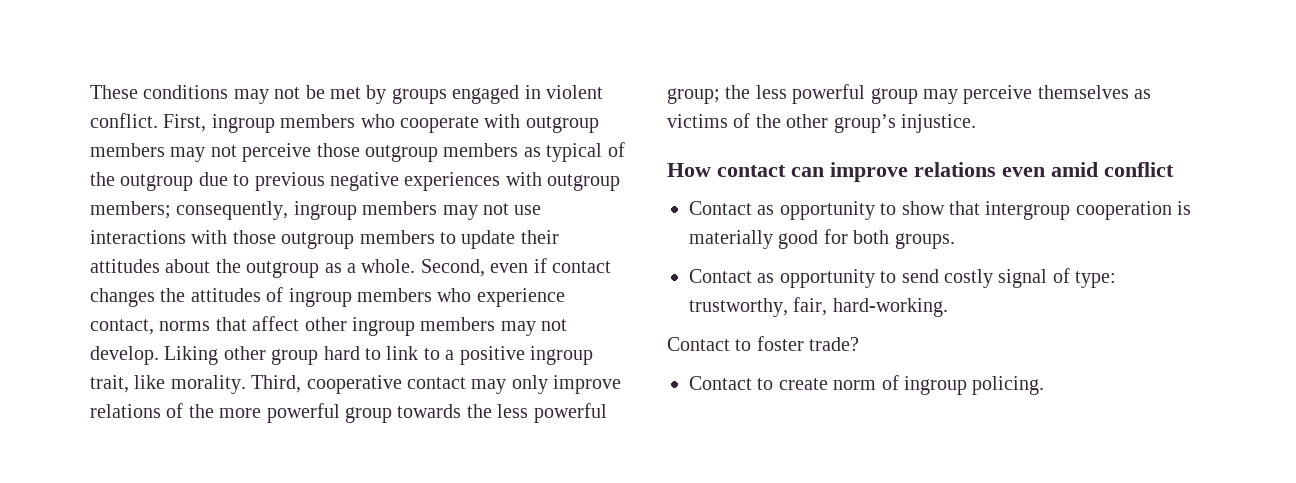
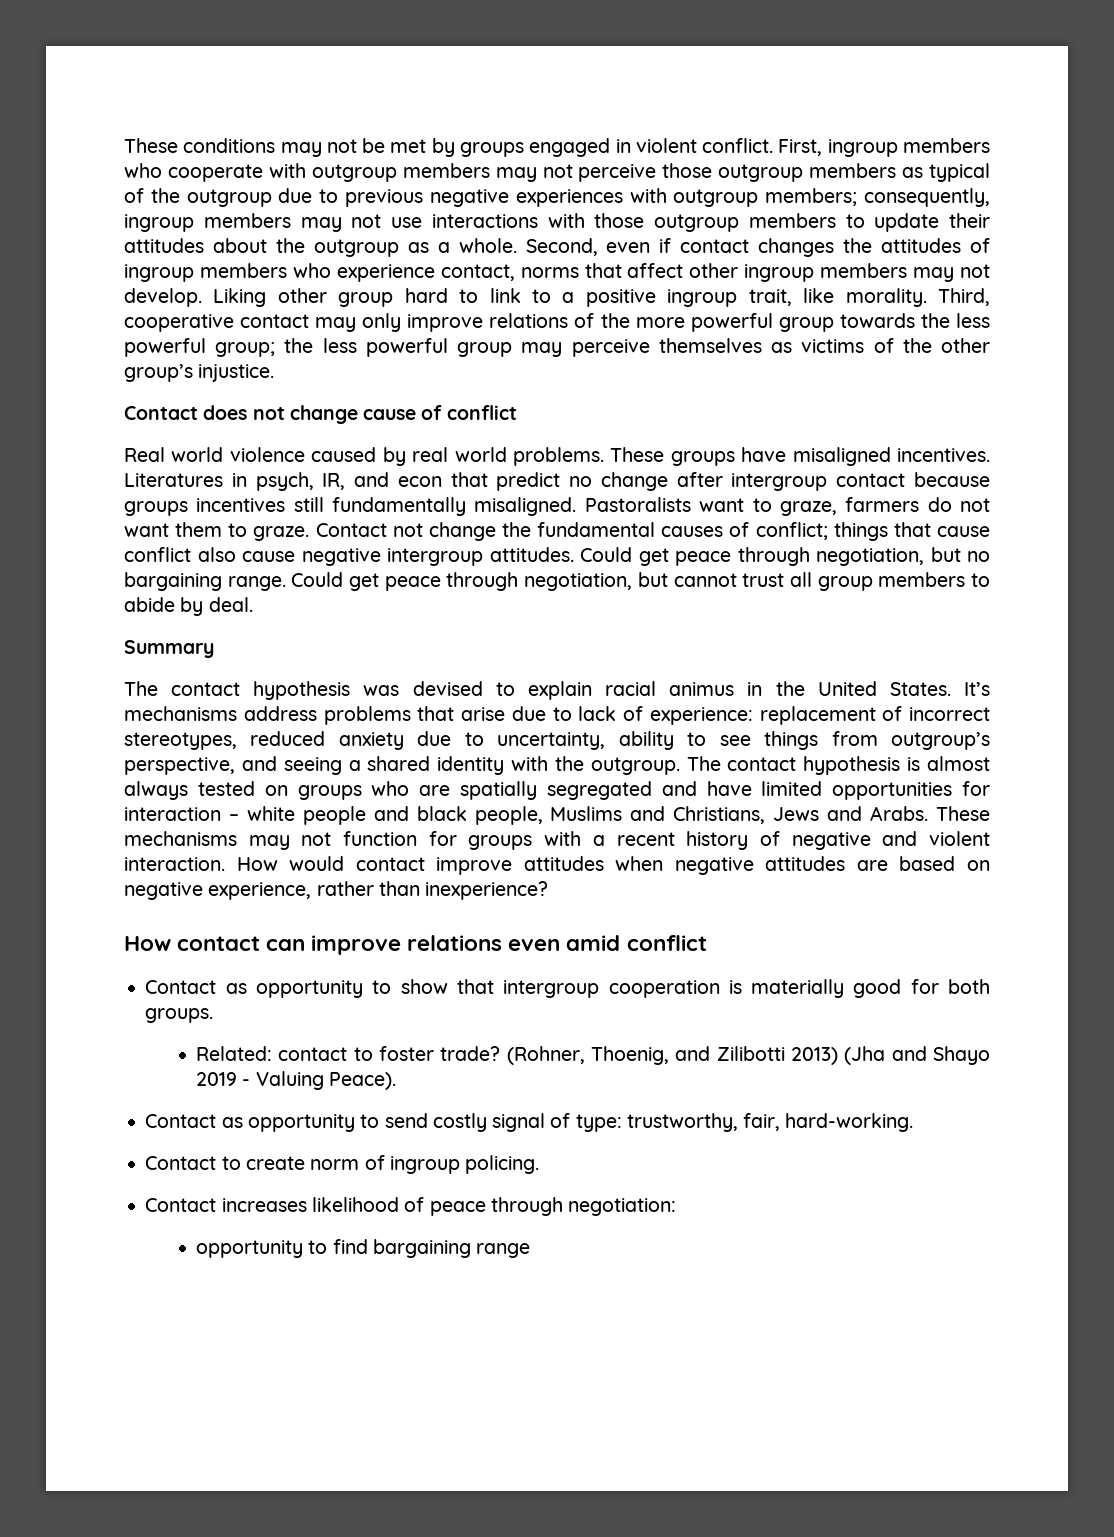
+ Contact does not change cause of conflict
+ Real world violence caused by real world problems. These groups have misaligned incentives. Literatures in psych, IR, and econ that predict no change after intergroup contact because groups incentives still fundamentally misaligned. Pastoralists want to graze, farmers do not want them to graze. Contact not change the fundamental causes of conflict; things that cause conflict also cause negative intergroup attitudes. Could get peace through negotiation, but no bargaining range. Could get peace through negotiation, but cannot trust all group members to abide by deal.
+ Summary
+ The contact hypothesis was devised to explain racial animus in the United States. It’s mechanisms address problems that arise due to lack of experience: replacement of incorrect stereotypes, reduced anxiety due to uncertainty, ability to see things from outgroup’s perspective, and seeing a shared identity with the outgroup. The contact hypothesis is almost always tested on groups who are spatially segregated and have limited opportunities for interaction – white people and black people, Muslims and Christians, Jews and Arabs. These mechanisms may not function for groups with a recent history of negative and violent interaction. How would contact improve attitudes when negative attitudes are based on negative experience, rather than inexperience?
+ Related: contact to foster trade? (Rohner, Thoenig, and Zilibotti 2013) (Jha and Shayo 2019 - Valuing Peace).
- Contact to foster trade?
+ Contact increases likelihood of peace through negotiation:
+ opportunity to find bargaining range

